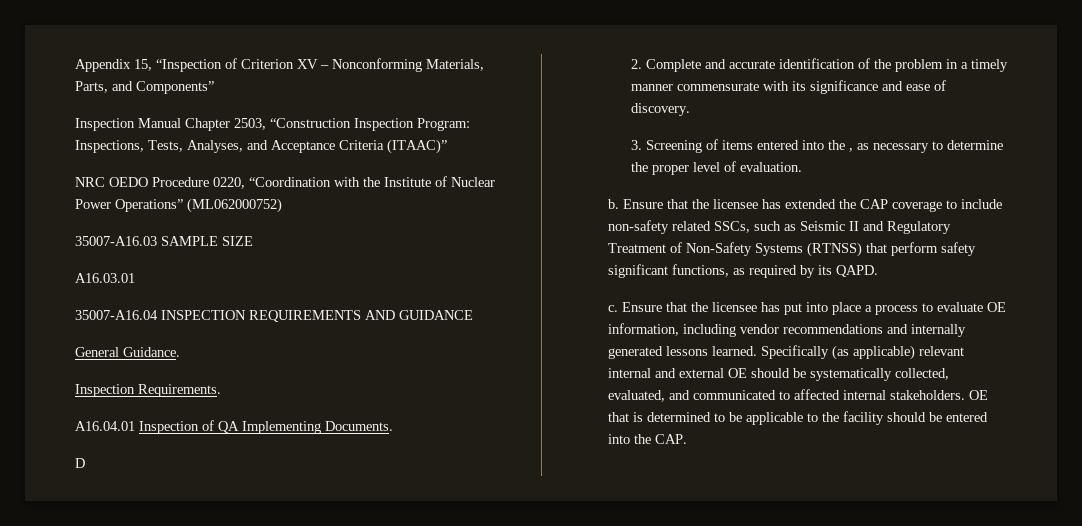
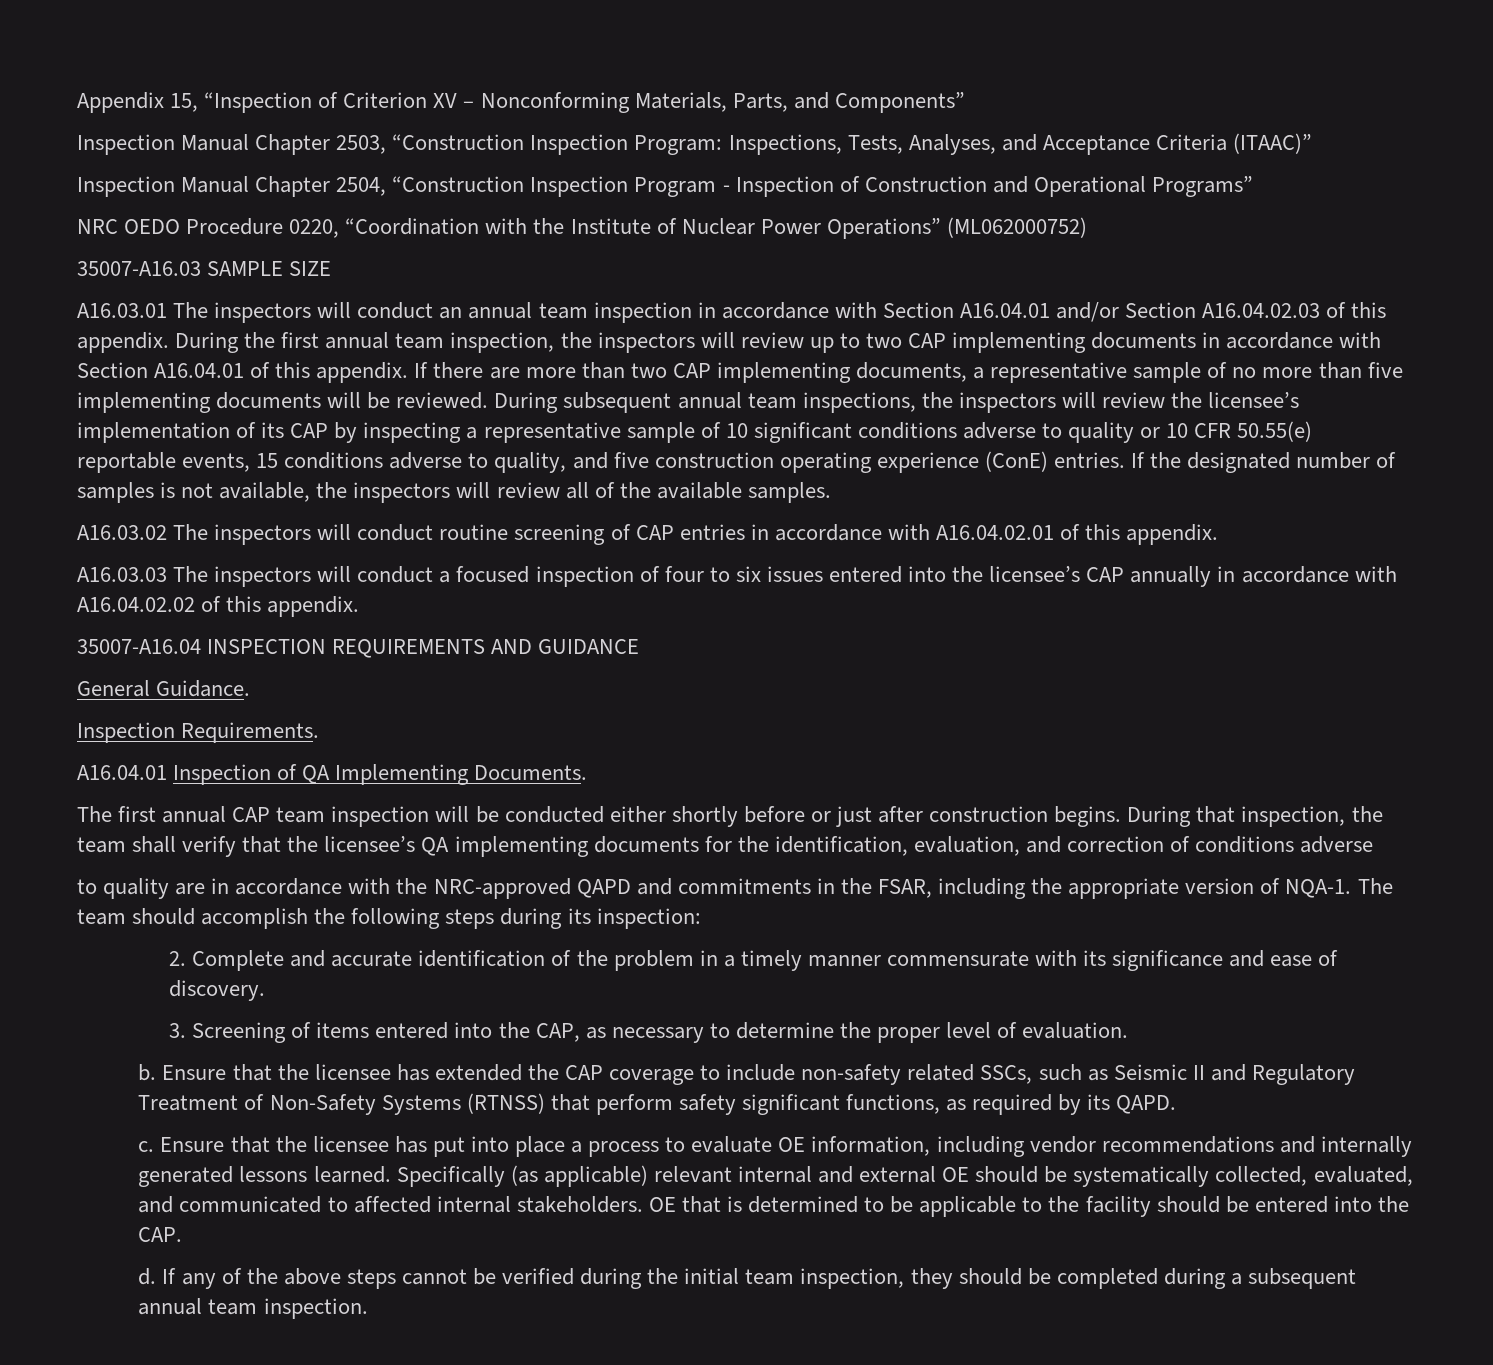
+ Inspection Manual Chapter 2504, “Construction Inspection Program ‑ Inspection of Construction and Operational Programs”
- A16.03.01
+ A16.03.01 The inspectors will conduct an annual team inspection in accordance with Section A16.04.01 and/or Section A16.04.02.03 of this appendix. During the first annual team inspection, the inspectors will review up to two CAP implementing documents in accordance with Section A16.04.01 of this appendix. If there are more than two CAP implementing documents, a representative sample of no more than five implementing documents will be reviewed. During subsequent annual team inspections, the inspectors will review the licensee’s implementation of its CAP by inspecting a representative sample of 10 significant conditions adverse to quality or 10 CFR 50.55(e) reportable events, 15 conditions adverse to quality, and five construction operating experience (ConE) entries. If the designated number of samples is not available, the inspectors will review all of the available samples.
+ A16.03.02 The inspectors will conduct routine screening of CAP entries in accordance with A16.04.02.01 of this appendix.
+ A16.03.03 The inspectors will conduct a focused inspection of four to six issues entered into the licensee’s CAP annually in accordance with A16.04.02.02 of this appendix.
- D
+ The first annual CAP team inspection will be conducted either shortly before or just after construction begins. During that inspection, the team shall verify that the licensee’s QA implementing documents for the identification, evaluation, and correction of conditions adverse
+ to quality are in accordance with the NRC-approved QAPD and commitments in the FSAR, including the appropriate version of NQA-1. The team should accomplish the following steps during its inspection:
- 3. Screening of items entered into the , as necessary to determine the proper level of evaluation.
+ 3. Screening of items entered into the CAP, as necessary to determine the proper level of evaluation.
+ d. If any of the above steps cannot be verified during the initial team inspection, they should be completed during a subsequent annual team inspection.

